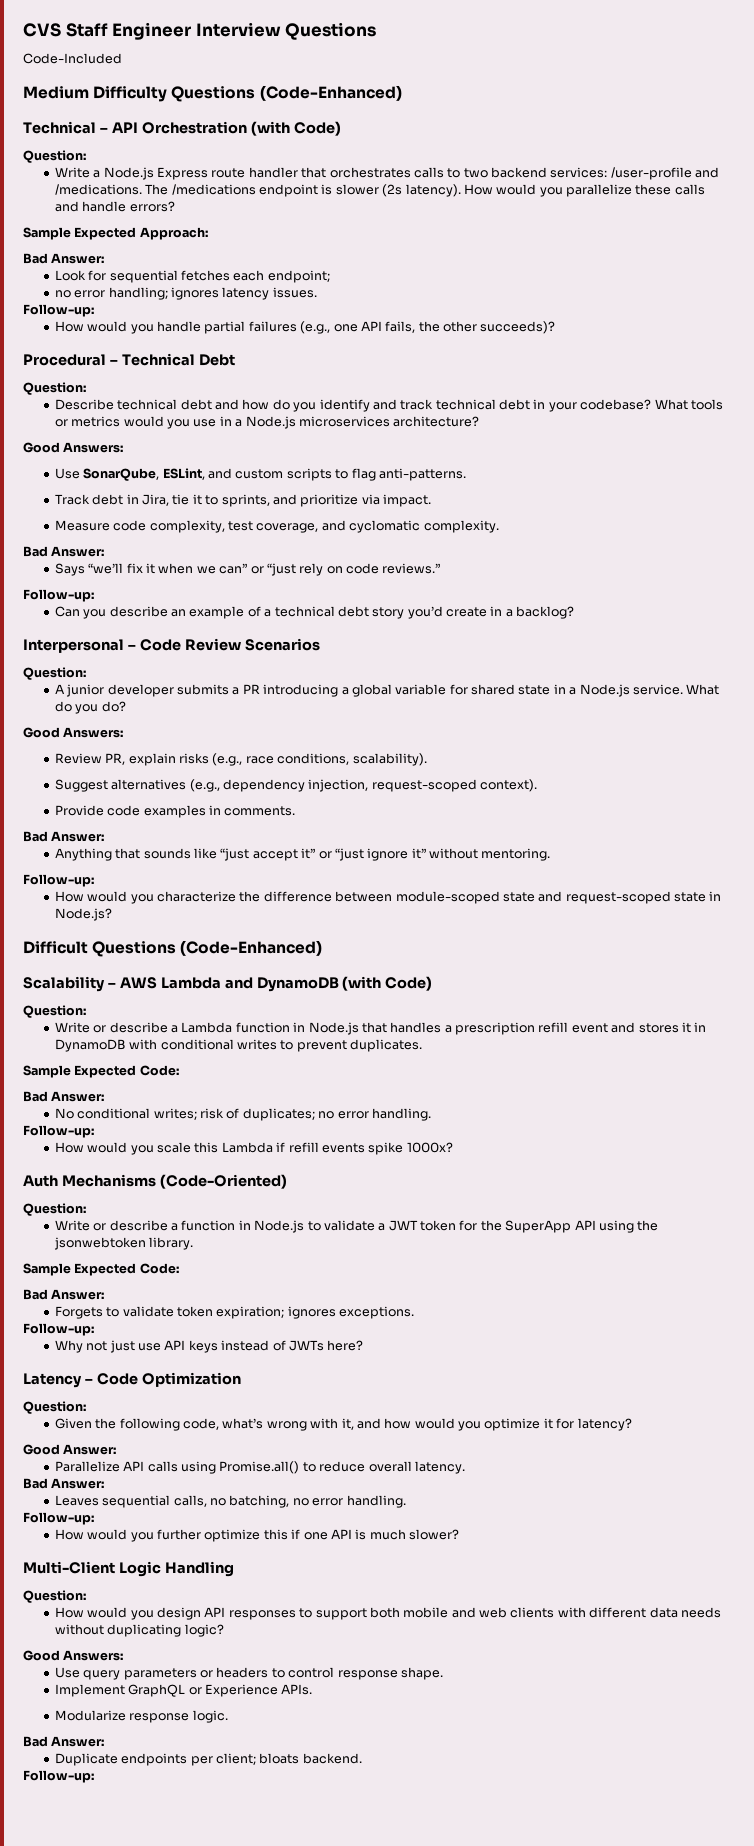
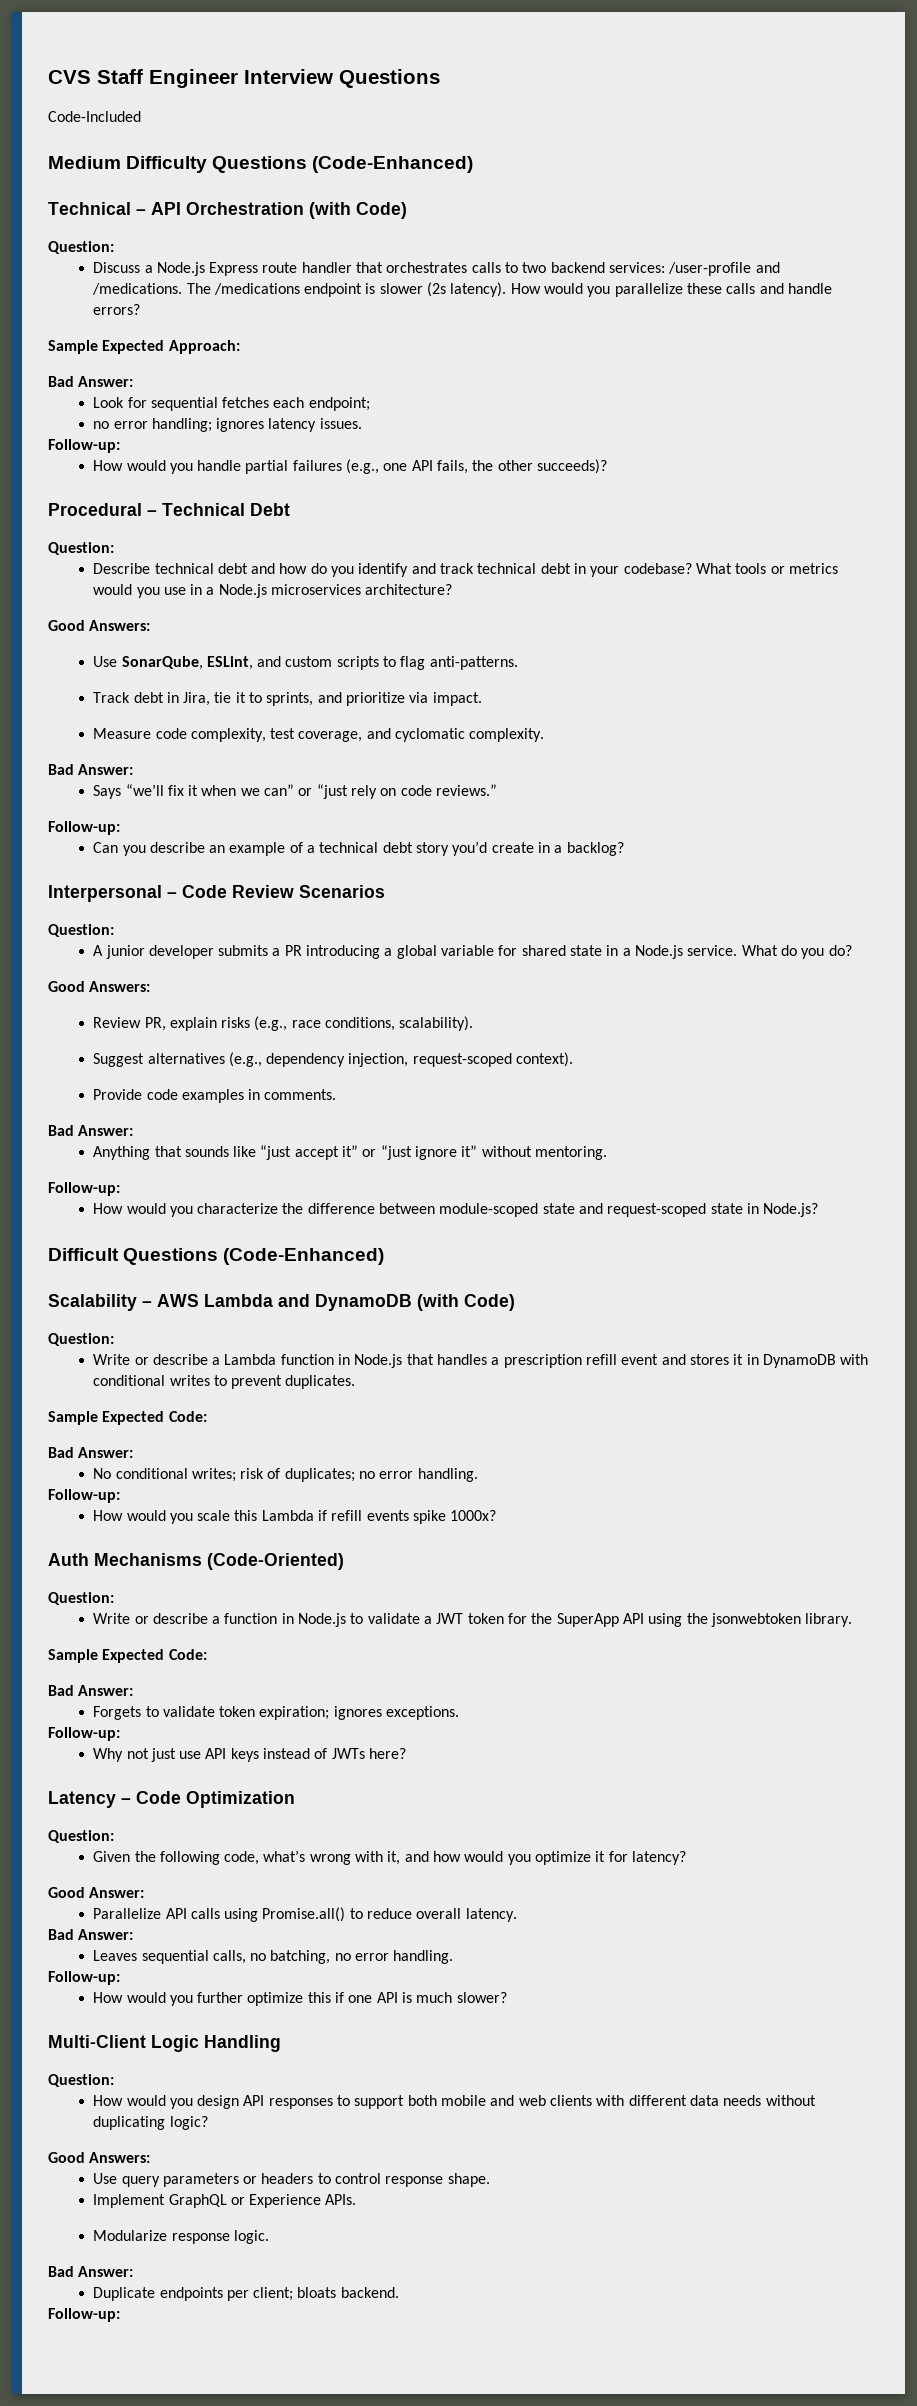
- Write a Node.js Express route handler that orchestrates calls to two backend services: /user-profile and /medications.
+ Discuss a Node.js Express route handler that orchestrates calls to two backend services: /user-profile and /medications.

